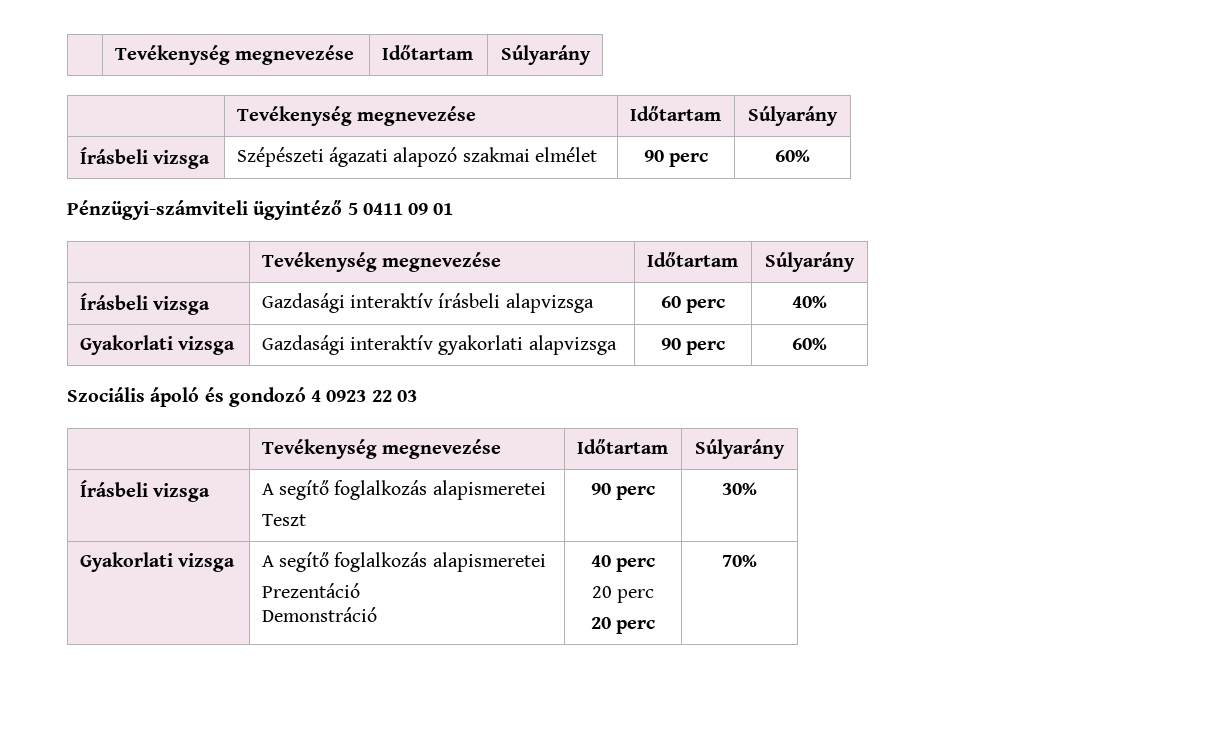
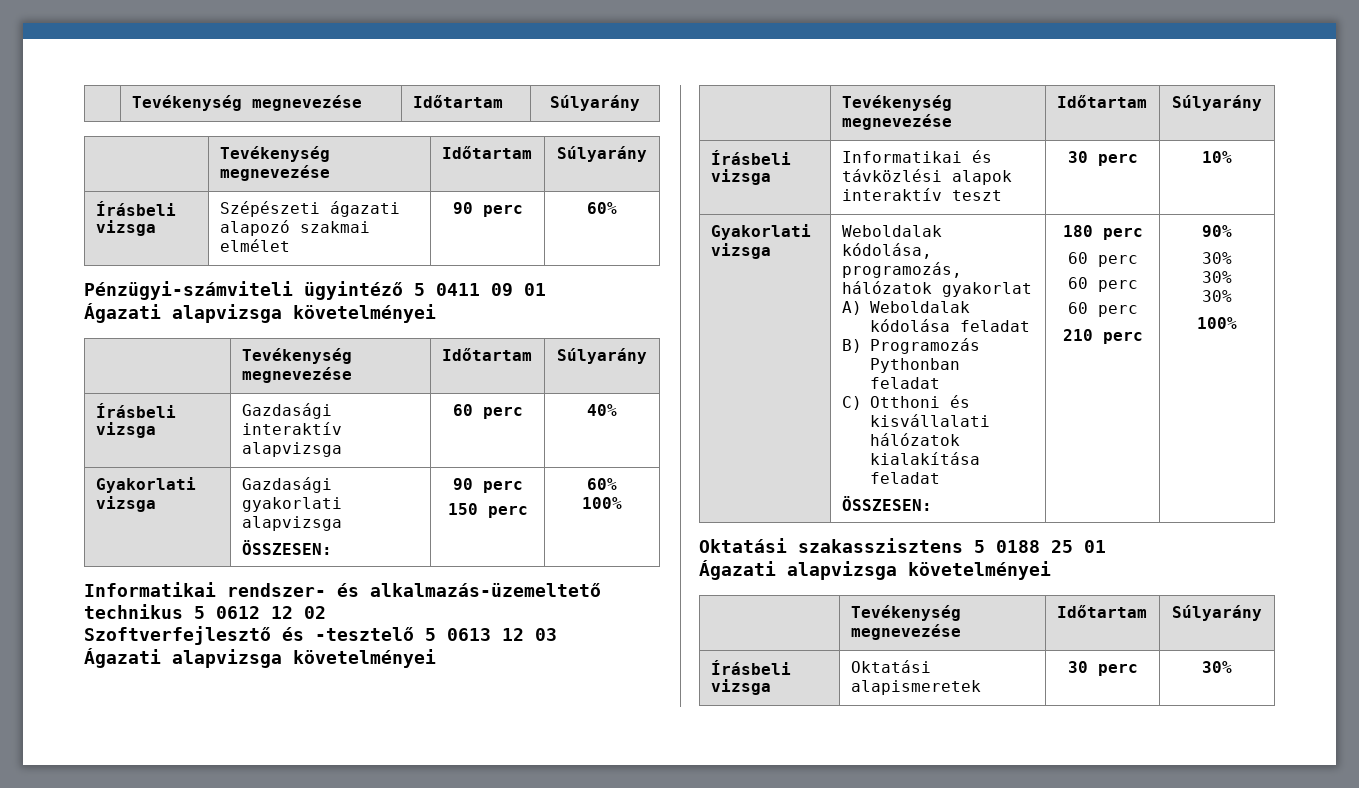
  Pénzügyi-számviteli ügyintéző 5 0411 09 01
+ Ágazati alapvizsga követelményei
- Írásbeli vizsga | Gazdasági interaktív írásbeli alapvizsga | 60 perc | 40%
+ Írásbeli vizsga | Gazdasági interaktív alapvizsga | 60 perc | 40%
- Gyakorlati vizsga | Gazdasági interaktív gyakorlati alapvizsga | 90 perc | 60%
- Szociális ápoló és gondozó 4 0923 22 03
+ Gyakorlati vizsga | Gazdasági gyakorlati alapvizsga
+ ÖSSZESEN: | 90 perc
+ 150 perc | 60%
+ 100%
+ Informatikai rendszer- és alkalmazás-üzemeltető technikus 5 0612 12 02
+ Szoftverfejlesztő és -tesztelő 5 0613 12 03
+ Ágazati alapvizsga követelményei
  | Tevékenység megnevezése | Időtartam | Súlyarány
- Írásbeli vizsga | A segítő foglalkozás alapismeretei
- Teszt | 90 perc | 30%
- Gyakorlati vizsga | A segítő foglalkozás alapismeretei
- Prezentáció
- Demonstráció | 40 perc
- 20 perc
- 20 perc | 70%
+ Írásbeli vizsga | Informatikai és távközlési alapok interaktív teszt | 30 perc | 10%
+ Gyakorlati vizsga | Weboldalak kódolása, programozás, hálózatok gyakorlat
+ A) Weboldalak kódolása feladat
+ B) Programozás Pythonban feladat
+ C) Otthoni és kisvállalati hálózatok kialakítása feladat
+ ÖSSZESEN: | 180 perc
+ 60 perc
+ 60 perc
+ 60 perc
+ 210 perc | 90%
+ 30%
+ 30%
+ 30%
+ 100%
+ Oktatási szakasszisztens 5 0188 25 01
+ Ágazati alapvizsga követelményei
+ | Tevékenység megnevezése | Időtartam | Súlyarány
+ Írásbeli vizsga | Oktatási alapismeretek | 30 perc | 30%

